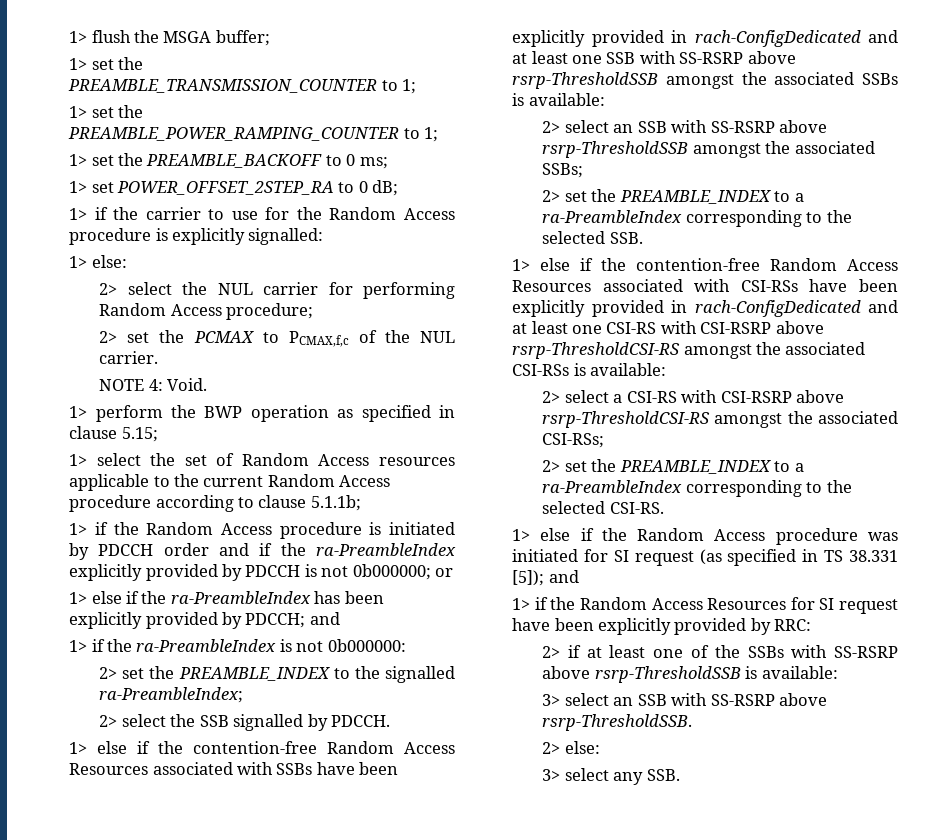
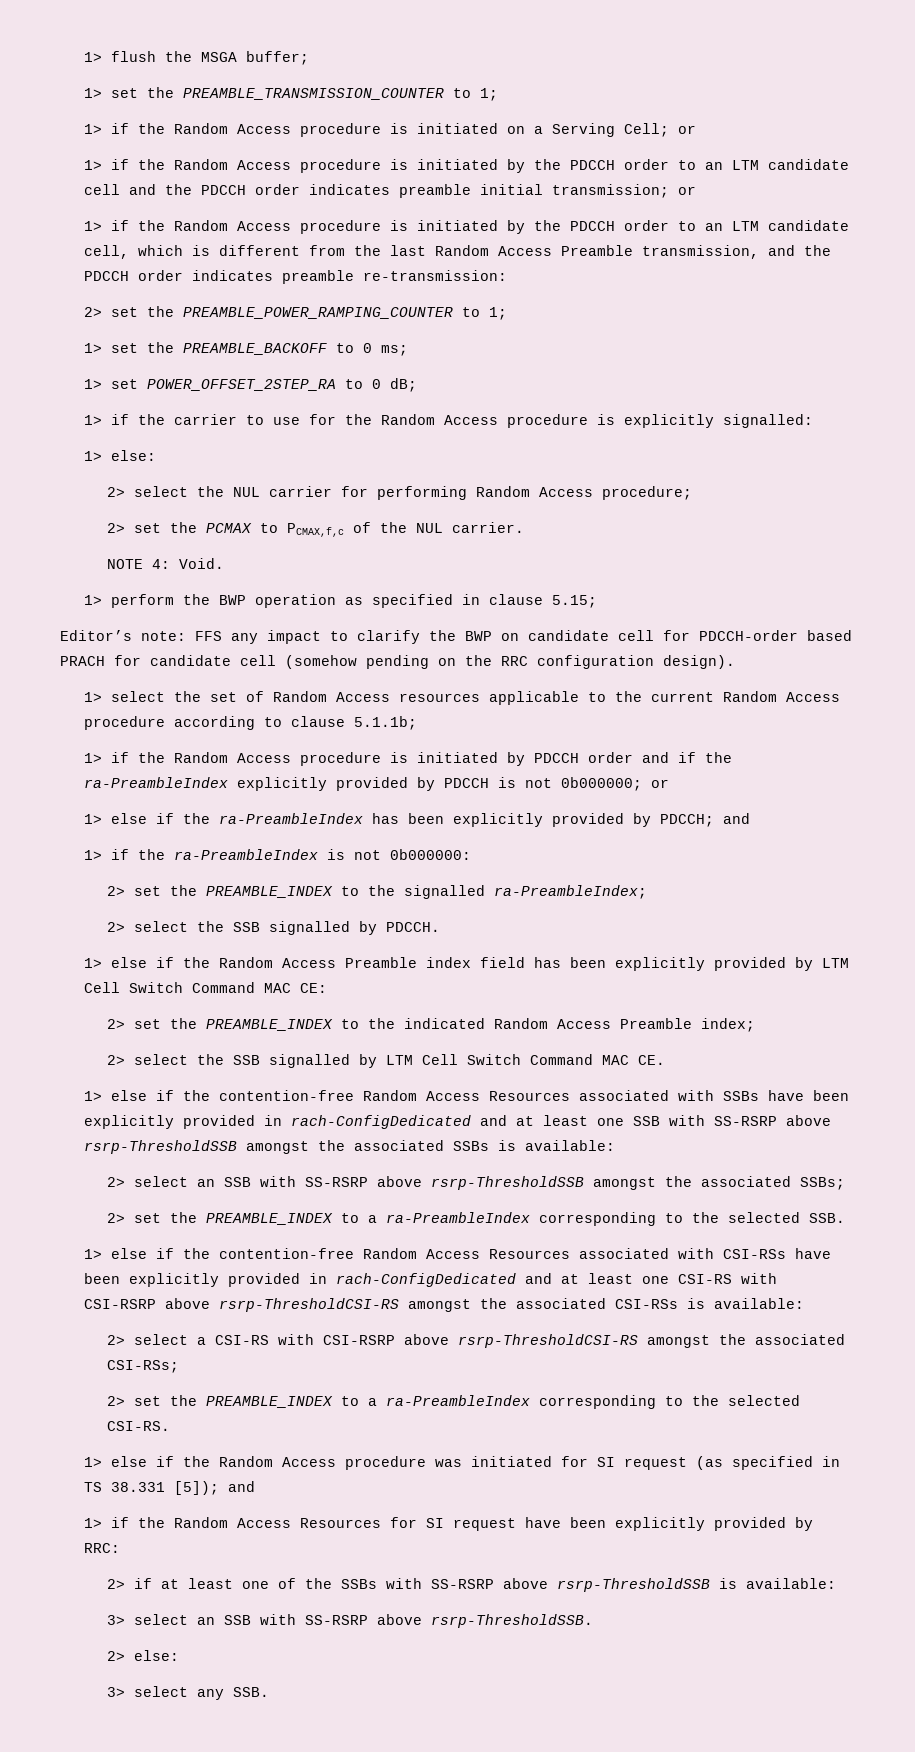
- 1> set the PREAMBLE_POWER_RAMPING_COUNTER to 1;
+ 1> if the Random Access procedure is initiated on a Serving Cell; or
+ 1> if the Random Access procedure is initiated by the PDCCH order to an LTM candidate cell and the PDCCH order indicates preamble initial transmission; or
+ 1> if the Random Access procedure is initiated by the PDCCH order to an LTM candidate cell, which is different from the last Random Access Preamble transmission, and the PDCCH order indicates preamble re-transmission:
+ 2> set the PREAMBLE_POWER_RAMPING_COUNTER to 1;
+ Editor’s note: FFS any impact to clarify the BWP on candidate cell for PDCCH-order based PRACH for candidate cell (somehow pending on the RRC configuration design).
+ 1> else if the Random Access Preamble index field has been explicitly provided by LTM Cell Switch Command MAC CE:
+ 2> set the PREAMBLE_INDEX to the indicated Random Access Preamble index;
+ 2> select the SSB signalled by LTM Cell Switch Command MAC CE.

